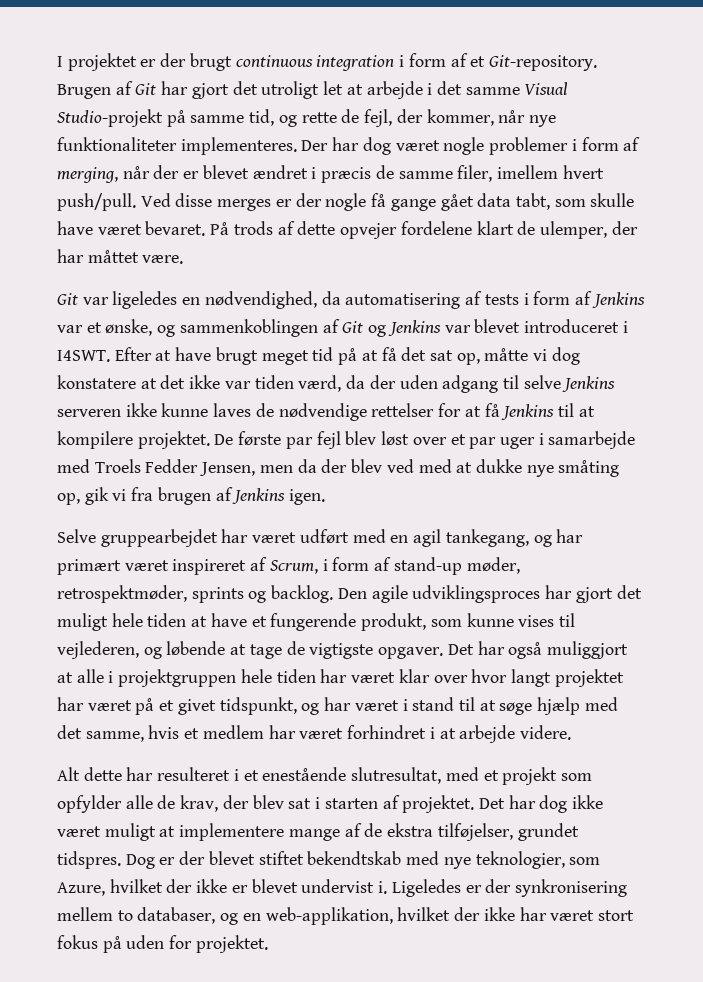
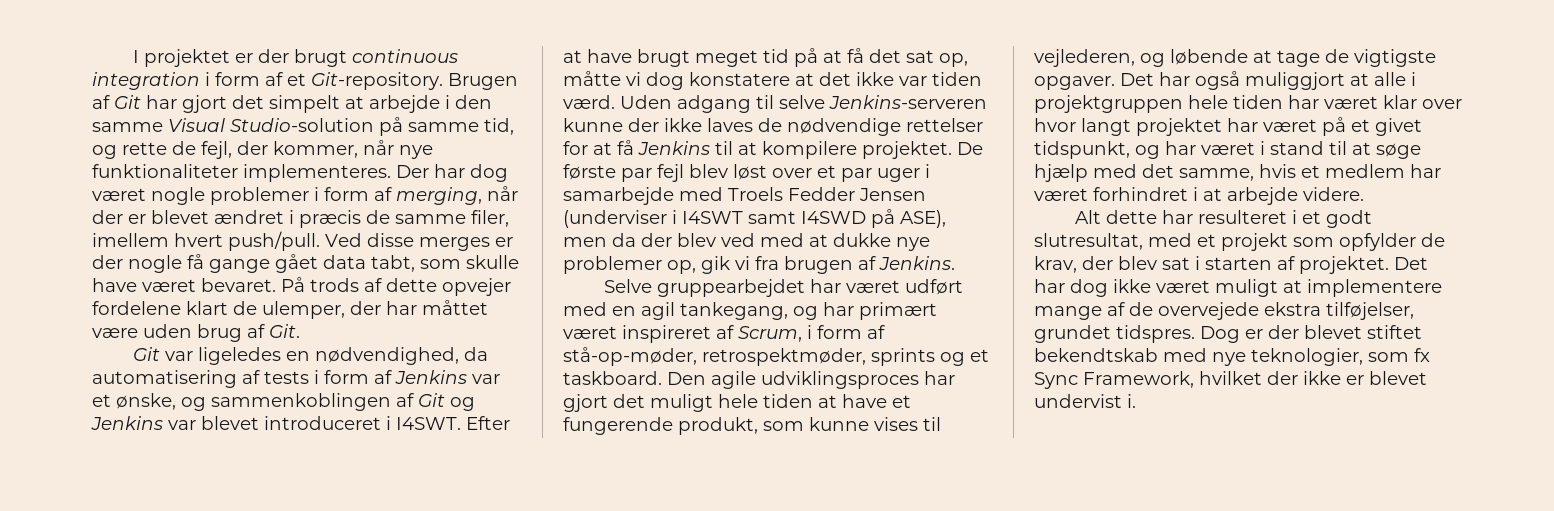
- Brugen af Git har gjort det utroligt let at arbejde i det samme Visual Studio-projekt på samme tid, og rette de fejl, der kommer, når nye funktionaliteter implementeres.
+ Brugen af Git har gjort det simpelt at arbejde i den samme Visual Studio-solution på samme tid, og rette de fejl, der kommer, når nye funktionaliteter implementeres.
- På trods af dette opvejer fordelene klart de ulemper, der har måttet være.
+ På trods af dette opvejer fordelene klart de ulemper, der har måttet være uden brug af Git.
- Efter at have brugt meget tid på at få det sat op, måtte vi dog konstatere at det ikke var tiden værd, da der uden adgang til selve Jenkins serveren ikke kunne laves de nødvendige rettelser for at få Jenkins til at kompilere projektet.
+ Efter at have brugt meget tid på at få det sat op, måtte vi dog konstatere at det ikke var tiden værd. Uden adgang til selve Jenkins-serveren kunne der ikke laves de nødvendige rettelser for at få Jenkins til at kompilere projektet.
- De første par fejl blev løst over et par uger i samarbejde med Troels Fedder Jensen, men da der blev ved med at dukke nye småting op, gik vi fra brugen af Jenkins igen.
+ De første par fejl blev løst over et par uger i samarbejde med Troels Fedder Jensen (underviser i I4SWT samt I4SWD på ASE), men da der blev ved med at dukke nye problemer op, gik vi fra brugen af Jenkins.
- Selve gruppearbejdet har været udført med en agil tankegang, og har primært været inspireret af Scrum, i form af stand-up møder, retrospektmøder, sprints og backlog.
+ Selve gruppearbejdet har været udført med en agil tankegang, og har primært været inspireret af Scrum, i form af stå-op-møder, retrospektmøder, sprints og et taskboard.
- Alt dette har resulteret i et enestående slutresultat, med et projekt som opfylder alle de krav, der blev sat i starten af projektet.
+ Alt dette har resulteret i et godt slutresultat, med et projekt som opfylder de krav, der blev sat i starten af projektet.
- Det har dog ikke været muligt at implementere mange af de ekstra tilføjelser, grundet tidspres.
+ Det har dog ikke været muligt at implementere mange af de overvejede ekstra tilføjelser, grundet tidspres.
- Dog er der blevet stiftet bekendtskab med nye teknologier, som Azure, hvilket der ikke er blevet undervist i. Ligeledes er der synkronisering mellem to databaser, og en web-applikation, hvilket der ikke har været stort fokus på uden for projektet.
+ Dog er der blevet stiftet bekendtskab med nye teknologier, som fx Sync Framework, hvilket der ikke er blevet undervist i.

